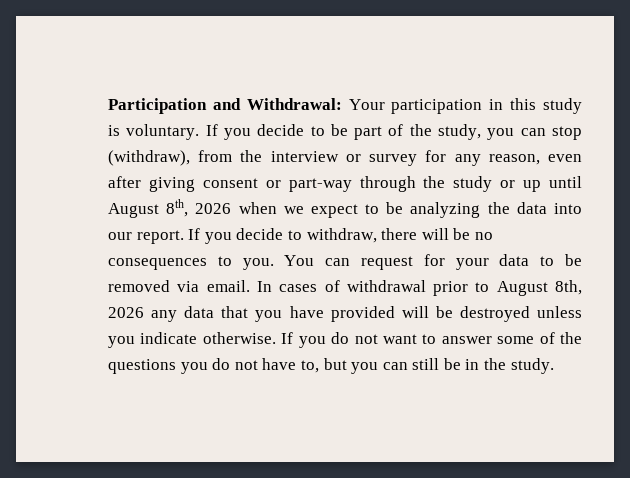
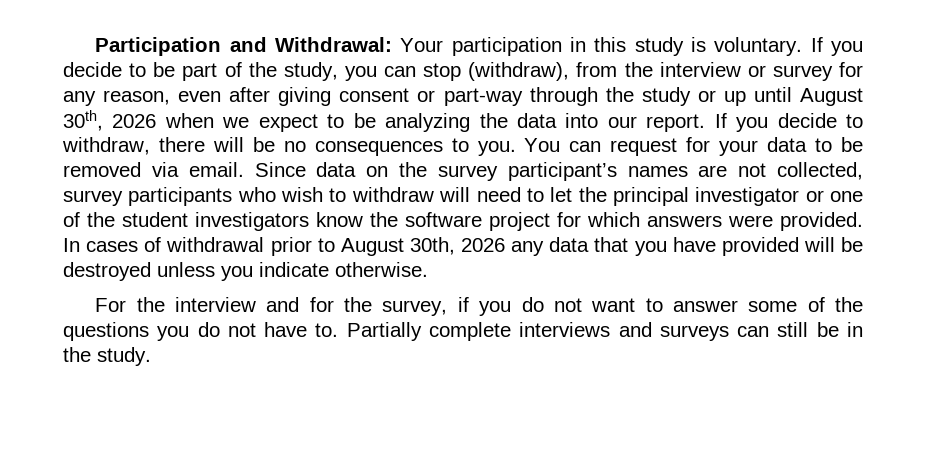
- If you decide to be part of the study, you can stop (withdraw), from the interview or survey for any reason, even after giving consent or part-way through the study or up until August 8th, 2026 when we expect to be analyzing the data into our report.
+ If you decide to be part of the study, you can stop (withdraw), from the interview or survey for any reason, even after giving consent or part-way through the study or up until August 30th, 2026 when we expect to be analyzing the data into our report.
+ Since data on the survey participant’s names are not collected, survey participants who wish to withdraw will need to let the principal investigator or one of the student investigators know the software project for which answers were provided.
- In cases of withdrawal prior to August 8th, 2026 any data that you have provided will be destroyed unless you indicate otherwise. If you do not want to answer some of the questions you do not have to, but you can still be in the study.
+ In cases of withdrawal prior to August 30th, 2026 any data that you have provided will be destroyed unless you indicate otherwise.
+ For the interview and for the survey, if you do not want to answer some of the questions you do not have to. Partially complete interviews and surveys can still be in the study.

